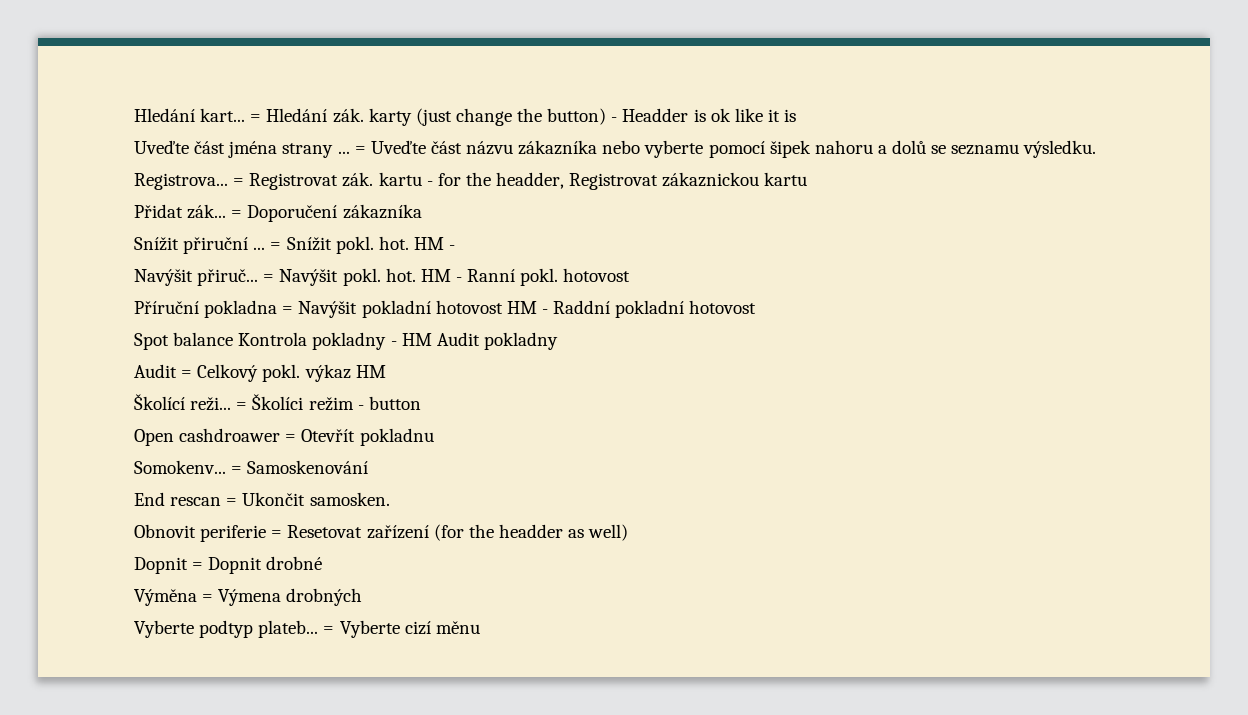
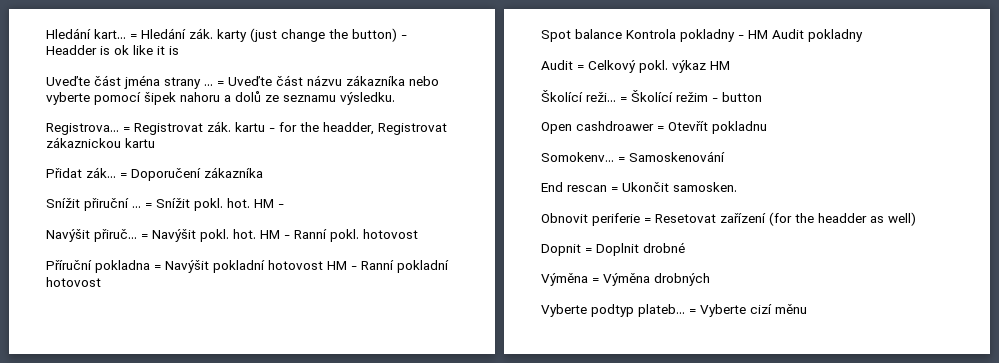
- = Uveďte část názvu zákazníka nebo vyberte pomocí šipek nahoru a dolů se seznamu výsledku.
+ = Uveďte část názvu zákazníka nebo vyberte pomocí šipek nahoru a dolů ze seznamu výsledku.
- Příruční pokladna = Navýšit pokladní hotovost HM - Raddní pokladní hotovost
+ Příruční pokladna = Navýšit pokladní hotovost HM - Ranní pokladní hotovost
- = Školíci režim - button
+ = Školící režim - button
- Dopnit = Dopnit drobné
+ Dopnit = Doplnit drobné
- Výměna = Výmena drobných
+ Výměna = Výměna drobných

